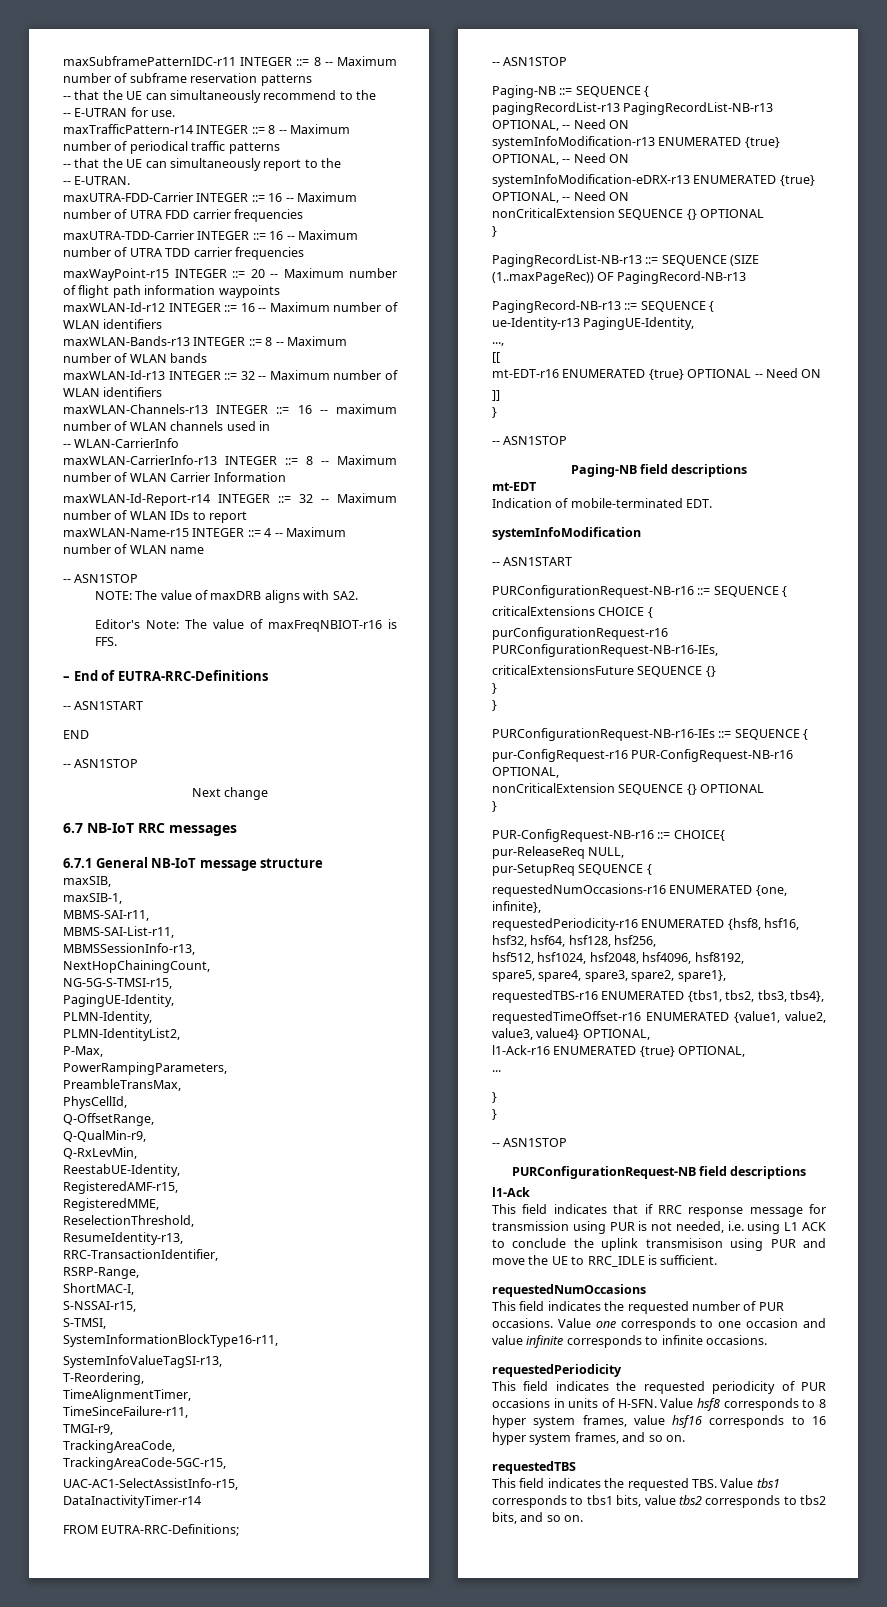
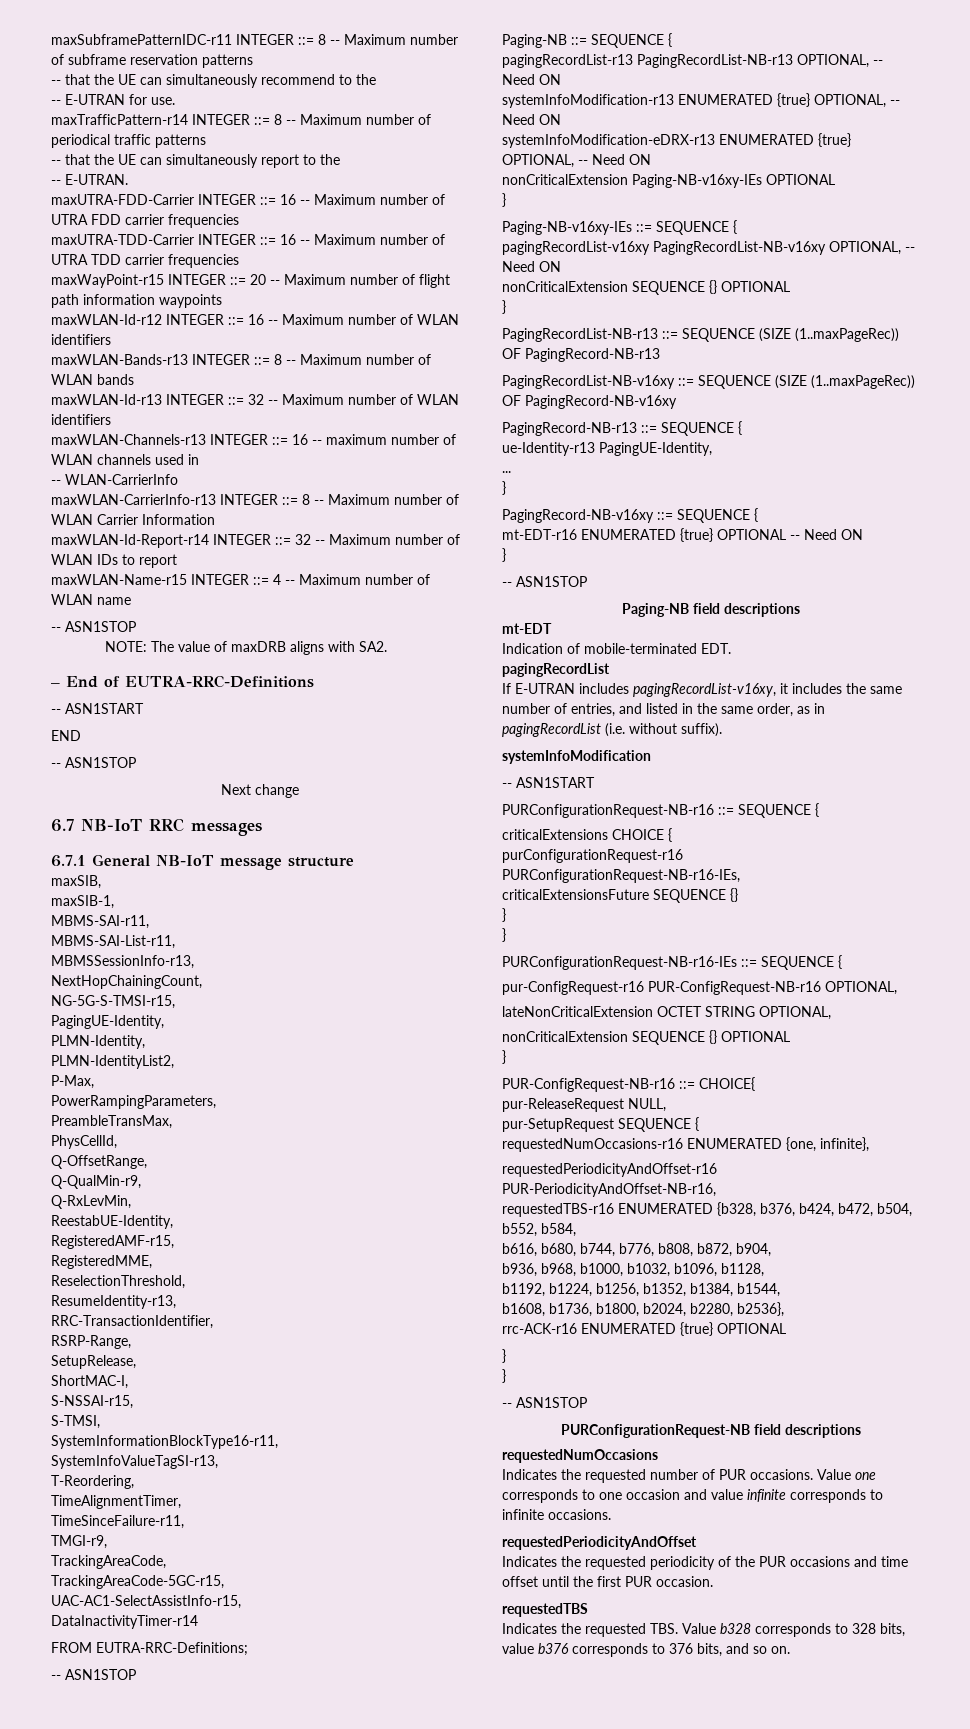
- Editor's Note: The value of maxFreqNBIOT-r16 is FFS.
+ SetupRelease,
+ nonCriticalExtension Paging-NB-v16xy-IEs OPTIONAL
+ }
+ Paging-NB-v16xy-IEs ::= SEQUENCE {
+ pagingRecordList-v16xy PagingRecordList-NB-v16xy OPTIONAL, -- Need ON
+ PagingRecordList-NB-v16xy ::= SEQUENCE (SIZE (1..maxPageRec)) OF PagingRecord-NB-v16xy
- ...,
- [[
+ ...
+ }
+ PagingRecord-NB-v16xy ::= SEQUENCE {
- ]]
  Indication of mobile-terminated EDT.
+ pagingRecordList
+ If E-UTRAN includes pagingRecordList-v16xy, it includes the same number of entries, and listed in the same order, as in pagingRecordList (i.e. without suffix).
+ lateNonCriticalExtension OCTET STRING OPTIONAL,
- pur-ReleaseReq NULL,
+ pur-ReleaseRequest NULL,
- pur-SetupReq SEQUENCE {
+ pur-SetupRequest SEQUENCE {
- requestedPeriodicity-r16 ENUMERATED {hsf8, hsf16, hsf32, hsf64, hsf128, hsf256,
- hsf512, hsf1024, hsf2048, hsf4096, hsf8192,
- spare5, spare4, spare3, spare2, spare1},
- requestedTBS-r16 ENUMERATED {tbs1, tbs2, tbs3, tbs4},
- requestedTimeOffset-r16 ENUMERATED {value1, value2, value3, value4} OPTIONAL,
- l1-Ack-r16 ENUMERATED {true} OPTIONAL,
- ...
+ requestedPeriodicityAndOffset-r16 PUR-PeriodicityAndOffset-NB-r16,
+ requestedTBS-r16 ENUMERATED {b328, b376, b424, b472, b504, b552, b584,
+ b616, b680, b744, b776, b808, b872, b904,
+ b936, b968, b1000, b1032, b1096, b1128,
+ b1192, b1224, b1256, b1352, b1384, b1544,
+ b1608, b1736, b1800, b2024, b2280, b2536},
+ rrc-ACK-r16 ENUMERATED {true} OPTIONAL
- l1-Ack
- This field indicates that if RRC response message for transmission using PUR is not needed, i.e. using L1 ACK to conclude the uplink transmisison using PUR and move the UE to RRC_IDLE is sufficient.
  requestedNumOccasions
- This field indicates the requested number of PUR occasions.
+ Indicates the requested number of PUR occasions.
- requestedPeriodicity
- This field indicates the requested periodicity of PUR occasions in units of H-SFN. Value hsf8 corresponds to 8 hyper system frames, value hsf16 corresponds to 16 hyper system frames, and so on.
+ requestedPeriodicityAndOffset
+ Indicates the requested periodicity of the PUR occasions and time offset until the first PUR occasion.
  requestedTBS
- This field indicates the requested TBS. Value tbs1 corresponds to tbs1 bits, value tbs2 corresponds to tbs2 bits, and so on.
+ Indicates the requested TBS. Value b328 corresponds to 328 bits, value b376 corresponds to 376 bits, and so on.

